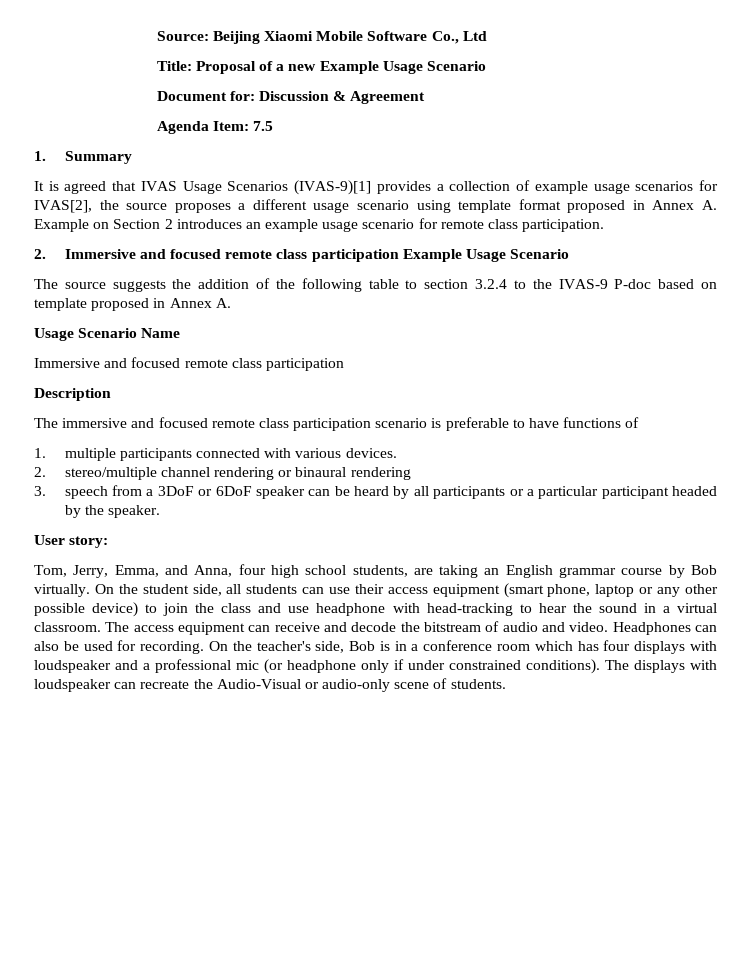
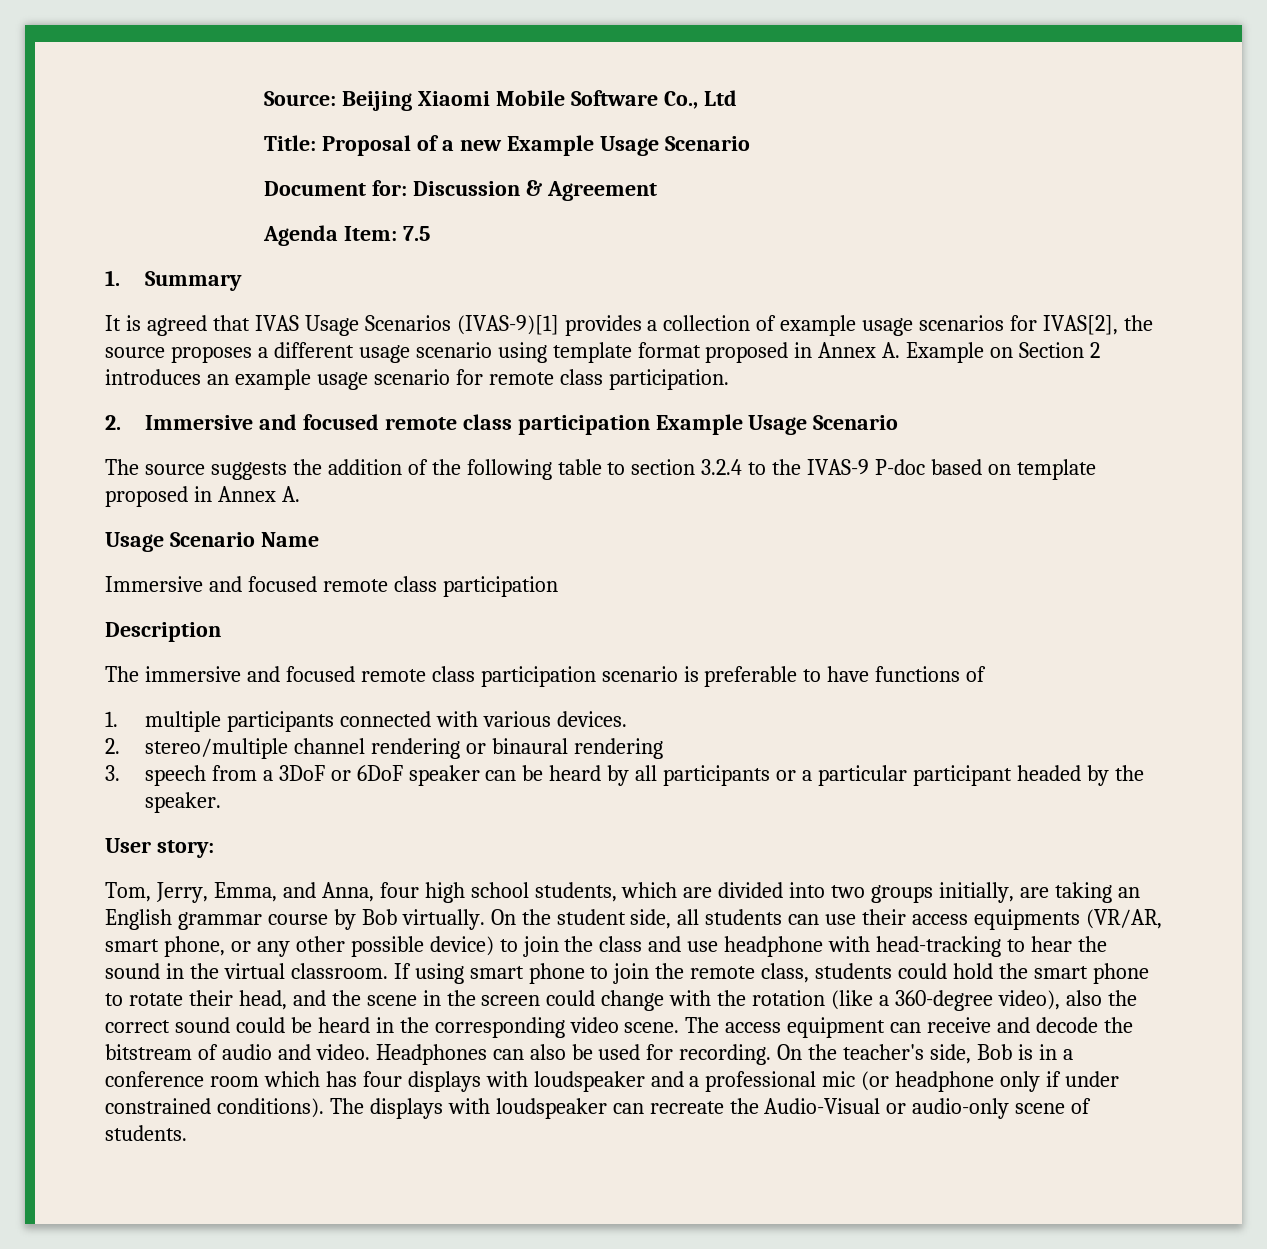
- Tom, Jerry, Emma, and Anna, four high school students, are taking an English grammar course by Bob virtually.
+ Tom, Jerry, Emma, and Anna, four high school students, which are divided into two groups initially, are taking an English grammar course by Bob virtually.
- On the student side, all students can use their access equipment (smart phone, laptop or any other possible device) to join the class and use headphone with head-tracking to hear the sound in a virtual classroom.
+ On the student side, all students can use their access equipments (VR/AR, smart phone, or any other possible device) to join the class and use headphone with head-tracking to hear the sound in the virtual classroom.
+ If using smart phone to join the remote class, students could hold the smart phone to rotate their head, and the scene in the screen could change with the rotation (like a 360-degree video), also the correct sound could be heard in the corresponding video scene.

